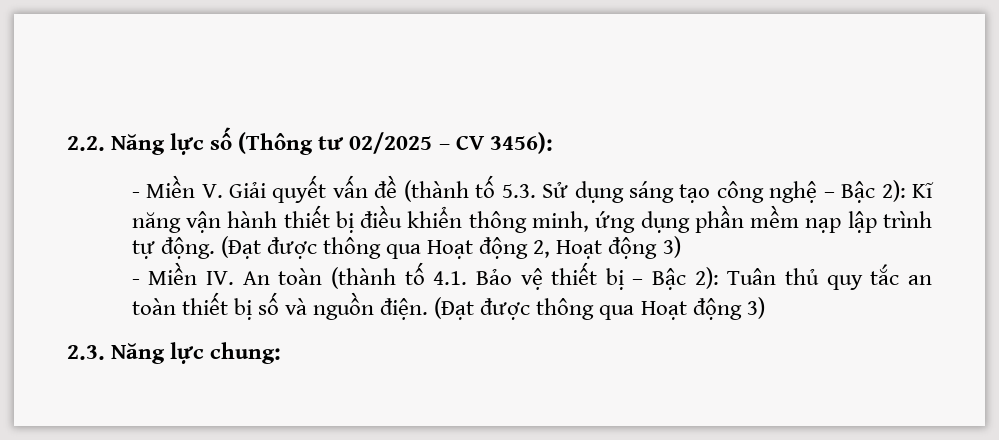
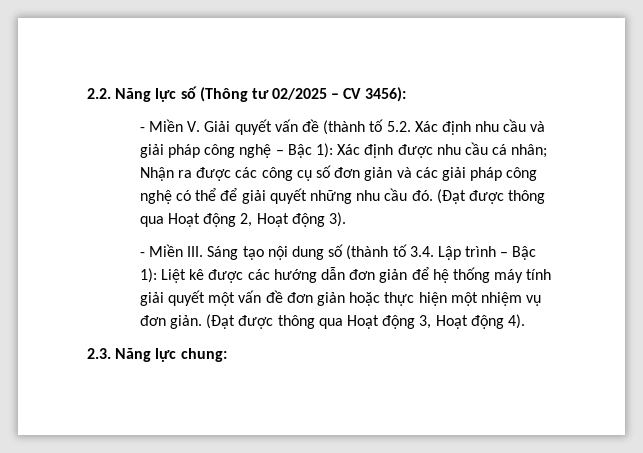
- - Miền V. Giải quyết vấn đề (thành tố 5.3. Sử dụng sáng tạo công nghệ – Bậc 2): Kĩ năng vận hành thiết bị điều khiển thông minh, ứng dụng phần mềm nạp lập trình tự động.
+ - Miền V. Giải quyết vấn đề (thành tố 5.2. Xác định nhu cầu và giải pháp công nghệ – Bậc 1): Xác định được nhu cầu cá nhân; Nhận ra được các công cụ số đơn giản và các giải pháp công nghệ có thể để giải quyết những nhu cầu đó.
- (Đạt được thông qua Hoạt động 2, Hoạt động 3)
- - Miền IV. An toàn (thành tố 4.1. Bảo vệ thiết bị – Bậc 2): Tuân thủ quy tắc an toàn thiết bị số và nguồn điện. (Đạt được thông qua Hoạt động 3)
+ (Đạt được thông qua Hoạt động 2, Hoạt động 3).
+ - Miền III. Sáng tạo nội dung số (thành tố 3.4. Lập trình – Bậc 1): Liệt kê được các hướng dẫn đơn giản để hệ thống máy tính giải quyết một vấn đề đơn giản hoặc thực hiện một nhiệm vụ đơn giản. (Đạt được thông qua Hoạt động 3, Hoạt động 4).

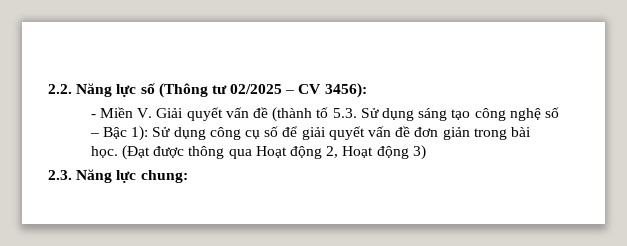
- - Miền V. Giải quyết vấn đề (thành tố 5.2. Xác định nhu cầu và giải pháp công nghệ – Bậc 1): Xác định được nhu cầu cá nhân; Nhận ra được các công cụ số đơn giản và các giải pháp công nghệ có thể để giải quyết những nhu cầu đó.
+ - Miền V. Giải quyết vấn đề (thành tố 5.3. Sử dụng sáng tạo công nghệ số – Bậc 1): Sử dụng công cụ số để giải quyết vấn đề đơn giản trong bài học.
- (Đạt được thông qua Hoạt động 2, Hoạt động 3).
- - Miền III. Sáng tạo nội dung số (thành tố 3.4. Lập trình – Bậc 1): Liệt kê được các hướng dẫn đơn giản để hệ thống máy tính giải quyết một vấn đề đơn giản hoặc thực hiện một nhiệm vụ đơn giản. (Đạt được thông qua Hoạt động 3, Hoạt động 4).
+ (Đạt được thông qua Hoạt động 2, Hoạt động 3)

